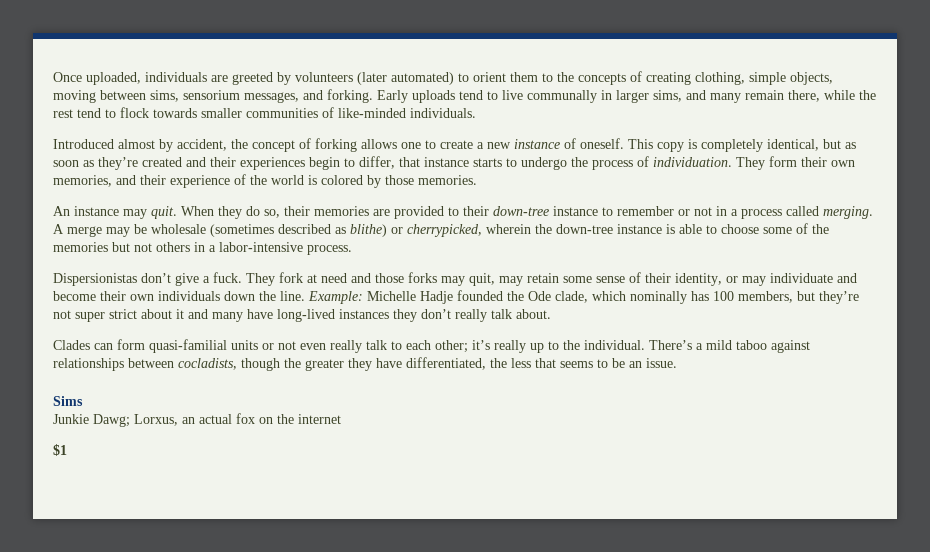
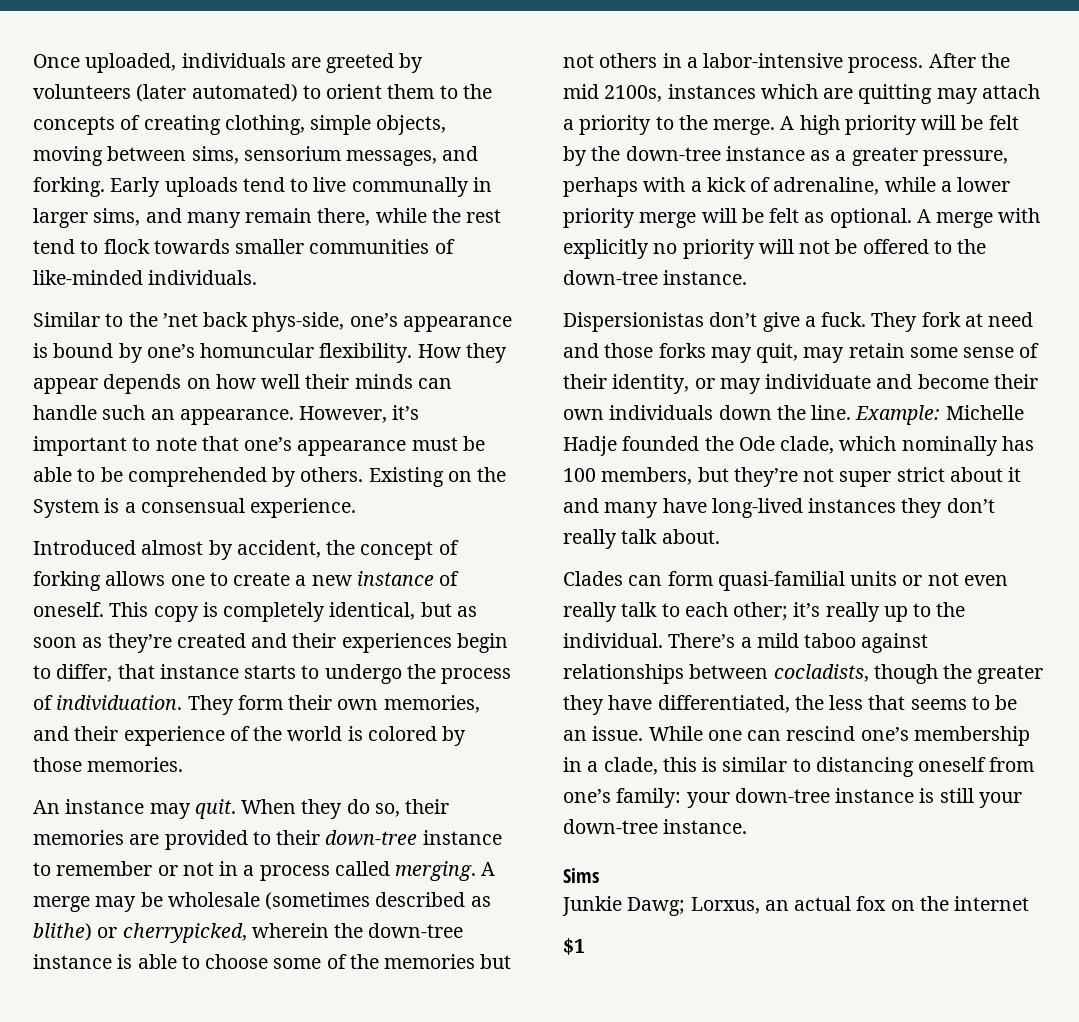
+ Similar to the ’net back phys-side, one’s appearance is bound by one’s homuncular flexibility. How they appear depends on how well their minds can handle such an appearance. However, it’s important to note that one’s appearance must be able to be comprehended by others. Existing on the System is a consensual experience.
+ After the mid 2100s, instances which are quitting may attach a priority to the merge. A high priority will be felt by the down-tree instance as a greater pressure, perhaps with a kick of adrenaline, while a lower priority merge will be felt as optional. A merge with explicitly no priority will not be offered to the down-tree instance.
+ While one can rescind one’s membership in a clade, this is similar to distancing oneself from one’s family: your down-tree instance is still your down-tree instance.

